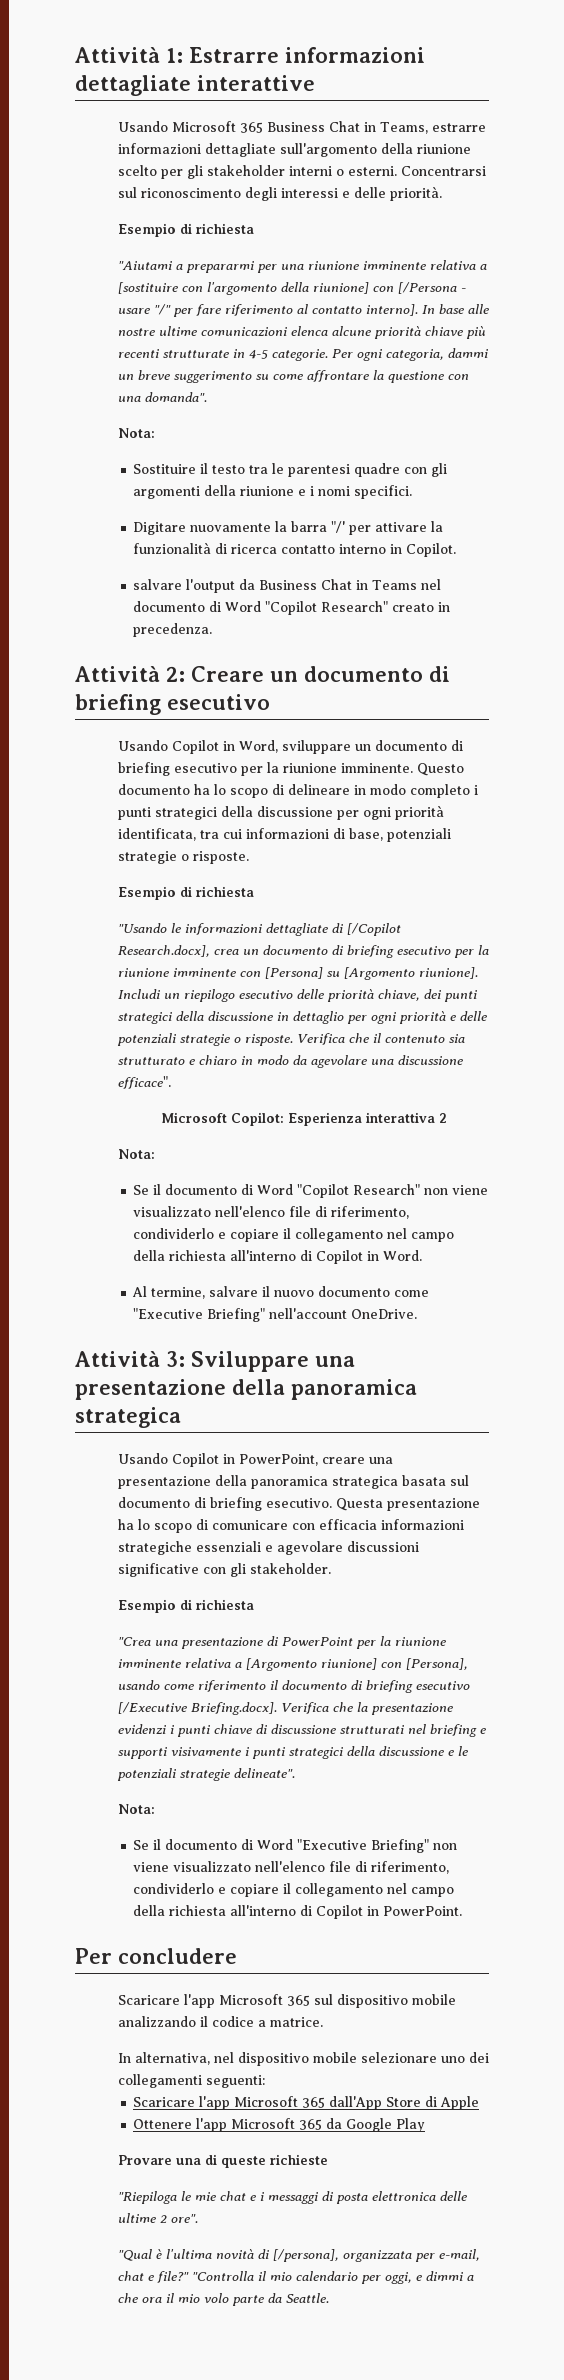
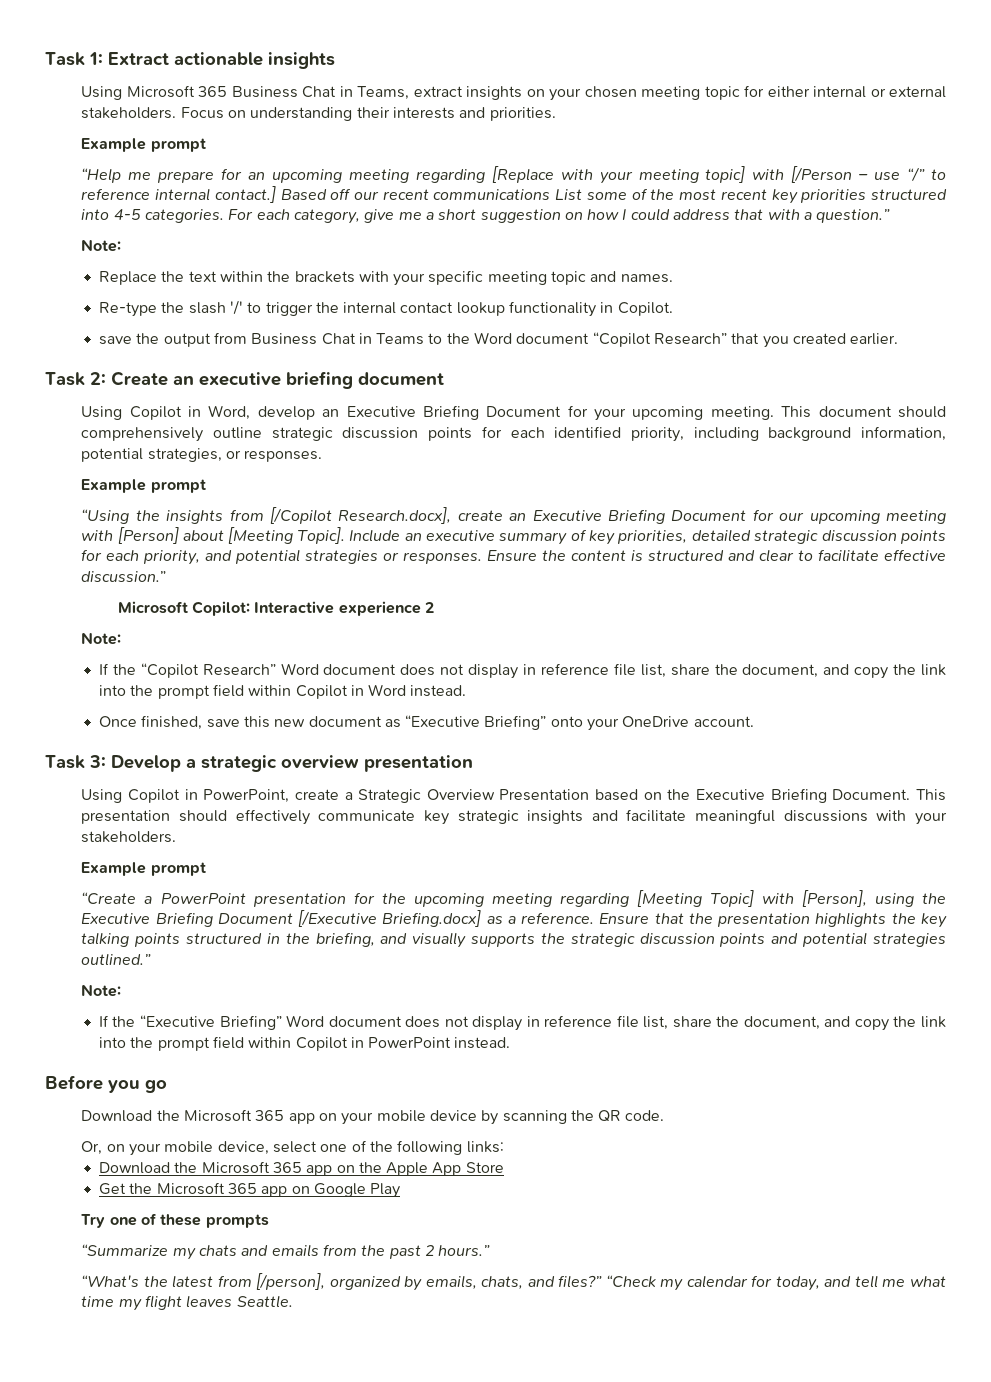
- Attività 1: Estrarre informazioni dettagliate interattive
- Usando Microsoft 365 Business Chat in Teams, estrarre informazioni dettagliate sull'argomento della riunione scelto per gli stakeholder interni o esterni. Concentrarsi sul riconoscimento degli interessi e delle priorità.
- Esempio di richiesta
- "Aiutami a prepararmi per una riunione imminente relativa a [sostituire con l'argomento della riunione] con [/Persona - usare "/" per fare riferimento al contatto interno]. In base alle nostre ultime comunicazioni elenca alcune priorità chiave più recenti strutturate in 4-5 categorie. Per ogni categoria, dammi un breve suggerimento su come affrontare la questione con una domanda".
- Nota:
- Sostituire il testo tra le parentesi quadre con gli argomenti della riunione e i nomi specifici.
- Digitare nuovamente la barra "/' per attivare la funzionalità di ricerca contatto interno in Copilot.
- salvare l'output da Business Chat in Teams nel documento di Word "Copilot Research" creato in precedenza.
- Attività 2: Creare un documento di briefing esecutivo
- Usando Copilot in Word, sviluppare un documento di briefing esecutivo per la riunione imminente. Questo documento ha lo scopo di delineare in modo completo i punti strategici della discussione per ogni priorità identificata, tra cui informazioni di base, potenziali strategie o risposte.
- Esempio di richiesta
- "Usando le informazioni dettagliate di [/Copilot Research.docx], crea un documento di briefing esecutivo per la riunione imminente con [Persona] su [Argomento riunione]. Includi un riepilogo esecutivo delle priorità chiave, dei punti strategici della discussione in dettaglio per ogni priorità e delle potenziali strategie o risposte. Verifica che il contenuto sia strutturato e chiaro in modo da agevolare una discussione efficace".
+ Task 1: Extract actionable insights
+ Using Microsoft 365 Business Chat in Teams, extract insights on your chosen meeting topic for either internal or external stakeholders. Focus on understanding their interests and priorities.
+ Example prompt
+ “Help me prepare for an upcoming meeting regarding [Replace with your meeting topic] with [/Person – use “/” to reference internal contact.] Based off our recent communications List some of the most recent key priorities structured into 4-5 categories. For each category, give me a short suggestion on how I could address that with a question.”
+ Note:
+ Replace the text within the brackets with your specific meeting topic and names.
+ Re-type the slash '/' to trigger the internal contact lookup functionality in Copilot.
+ save the output from Business Chat in Teams to the Word document “Copilot Research” that you created earlier.
+ Task 2: Create an executive briefing document
+ Using Copilot in Word, develop an Executive Briefing Document for your upcoming meeting. This document should comprehensively outline strategic discussion points for each identified priority, including background information, potential strategies, or responses.
+ Example prompt
+ “Using the insights from [/Copilot Research.docx], create an Executive Briefing Document for our upcoming meeting with [Person] about [Meeting Topic]. Include an executive summary of key priorities, detailed strategic discussion points for each priority, and potential strategies or responses. Ensure the content is structured and clear to facilitate effective discussion.”
- Microsoft Copilot: Esperienza interattiva 2
- Nota:
- Se il documento di Word "Copilot Research" non viene visualizzato nell'elenco file di riferimento, condividerlo e copiare il collegamento nel campo della richiesta all'interno di Copilot in Word.
- Al termine, salvare il nuovo documento come "Executive Briefing" nell'account OneDrive.
- Attività 3: Sviluppare una presentazione della panoramica strategica
- Usando Copilot in PowerPoint, creare una presentazione della panoramica strategica basata sul documento di briefing esecutivo. Questa presentazione ha lo scopo di comunicare con efficacia informazioni strategiche essenziali e agevolare discussioni significative con gli stakeholder.
- Esempio di richiesta
- "Crea una presentazione di PowerPoint per la riunione imminente relativa a [Argomento riunione] con [Persona], usando come riferimento il documento di briefing esecutivo [/Executive Briefing.docx]. Verifica che la presentazione evidenzi i punti chiave di discussione strutturati nel briefing e supporti visivamente i punti strategici della discussione e le potenziali strategie delineate".
- Nota:
- Se il documento di Word "Executive Briefing" non viene visualizzato nell'elenco file di riferimento, condividerlo e copiare il collegamento nel campo della richiesta all'interno di Copilot in PowerPoint.
- Per concludere
- Scaricare l'app Microsoft 365 sul dispositivo mobile analizzando il codice a matrice.
- In alternativa, nel dispositivo mobile selezionare uno dei collegamenti seguenti:
- Scaricare l'app Microsoft 365 dall'App Store di Apple
- Ottenere l'app Microsoft 365 da Google Play
- Provare una di queste richieste
- "Riepiloga le mie chat e i messaggi di posta elettronica delle ultime 2 ore".
- "Qual è l'ultima novità di [/persona], organizzata per e-mail, chat e file?" "Controlla il mio calendario per oggi, e dimmi a che ora il mio volo parte da Seattle.
+ Microsoft Copilot: Interactive experience 2
+ Note:
+ If the “Copilot Research” Word document does not display in reference file list, share the document, and copy the link into the prompt field within Copilot in Word instead.
+ Once finished, save this new document as “Executive Briefing” onto your OneDrive account.
+ Task 3: Develop a strategic overview presentation
+ Using Copilot in PowerPoint, create a Strategic Overview Presentation based on the Executive Briefing Document. This presentation should effectively communicate key strategic insights and facilitate meaningful discussions with your stakeholders.
+ Example prompt
+ “Create a PowerPoint presentation for the upcoming meeting regarding [Meeting Topic] with [Person], using the Executive Briefing Document [/Executive Briefing.docx] as a reference. Ensure that the presentation highlights the key talking points structured in the briefing, and visually supports the strategic discussion points and potential strategies outlined.”
+ Note:
+ If the “Executive Briefing” Word document does not display in reference file list, share the document, and copy the link into the prompt field within Copilot in PowerPoint instead.
+ Before you go
+ Download the Microsoft 365 app on your mobile device by scanning the QR code.
+ Or, on your mobile device, select one of the following links:
+ Download the Microsoft 365 app on the Apple App Store
+ Get the Microsoft 365 app on Google Play
+ Try one of these prompts
+ “Summarize my chats and emails from the past 2 hours.”
+ “What's the latest from [/person], organized by emails, chats, and files?” “Check my calendar for today, and tell me what time my flight leaves Seattle.

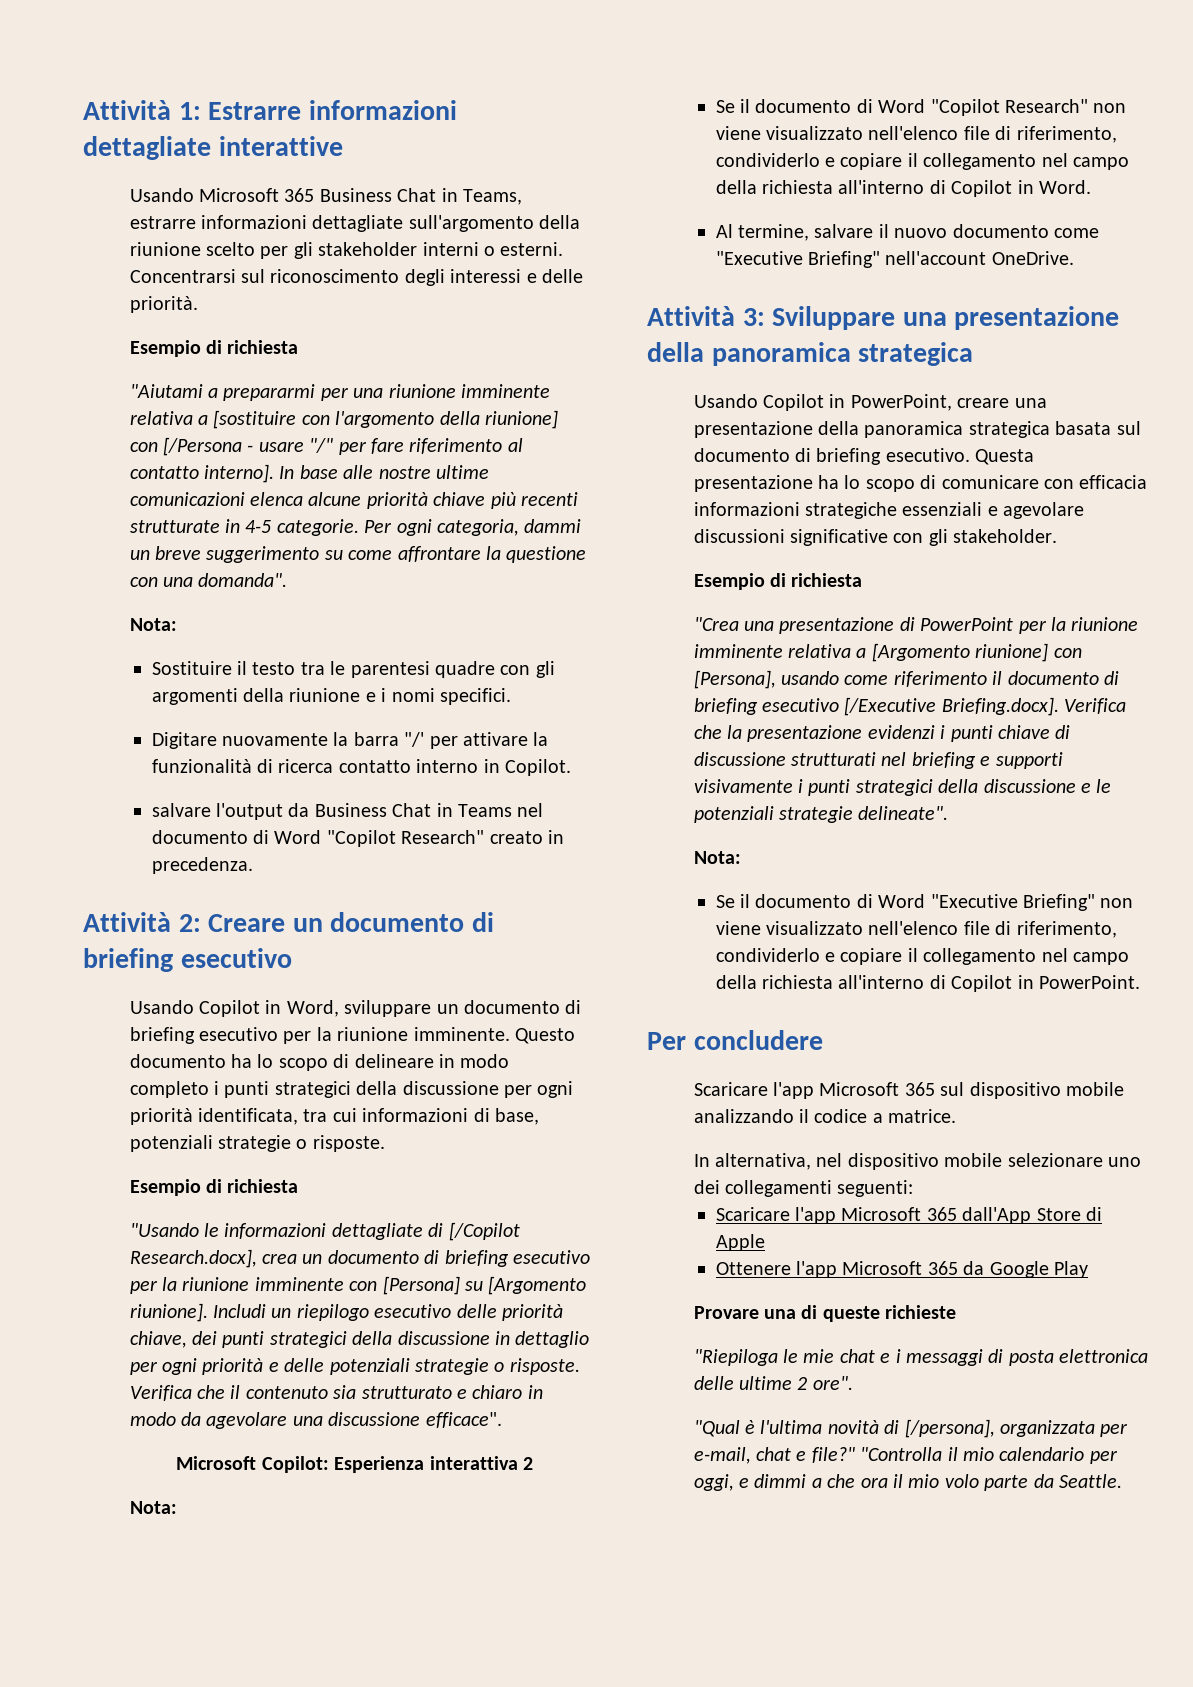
- Task 1: Extract actionable insights
- Using Microsoft 365 Business Chat in Teams, extract insights on your chosen meeting topic for either internal or external stakeholders. Focus on understanding their interests and priorities.
- Example prompt
- “Help me prepare for an upcoming meeting regarding [Replace with your meeting topic] with [/Person – use “/” to reference internal contact.] Based off our recent communications List some of the most recent key priorities structured into 4-5 categories. For each category, give me a short suggestion on how I could address that with a question.”
- Note:
- Replace the text within the brackets with your specific meeting topic and names.
- Re-type the slash '/' to trigger the internal contact lookup functionality in Copilot.
- save the output from Business Chat in Teams to the Word document “Copilot Research” that you created earlier.
- Task 2: Create an executive briefing document
- Using Copilot in Word, develop an Executive Briefing Document for your upcoming meeting. This document should comprehensively outline strategic discussion points for each identified priority, including background information, potential strategies, or responses.
- Example prompt
- “Using the insights from [/Copilot Research.docx], create an Executive Briefing Document for our upcoming meeting with [Person] about [Meeting Topic]. Include an executive summary of key priorities, detailed strategic discussion points for each priority, and potential strategies or responses. Ensure the content is structured and clear to facilitate effective discussion.”
+ Attività 1: Estrarre informazioni dettagliate interattive
+ Usando Microsoft 365 Business Chat in Teams, estrarre informazioni dettagliate sull'argomento della riunione scelto per gli stakeholder interni o esterni. Concentrarsi sul riconoscimento degli interessi e delle priorità.
+ Esempio di richiesta
+ "Aiutami a prepararmi per una riunione imminente relativa a [sostituire con l'argomento della riunione] con [/Persona - usare "/" per fare riferimento al contatto interno]. In base alle nostre ultime comunicazioni elenca alcune priorità chiave più recenti strutturate in 4-5 categorie. Per ogni categoria, dammi un breve suggerimento su come affrontare la questione con una domanda".
+ Nota:
+ Sostituire il testo tra le parentesi quadre con gli argomenti della riunione e i nomi specifici.
+ Digitare nuovamente la barra "/' per attivare la funzionalità di ricerca contatto interno in Copilot.
+ salvare l'output da Business Chat in Teams nel documento di Word "Copilot Research" creato in precedenza.
+ Attività 2: Creare un documento di briefing esecutivo
+ Usando Copilot in Word, sviluppare un documento di briefing esecutivo per la riunione imminente. Questo documento ha lo scopo di delineare in modo completo i punti strategici della discussione per ogni priorità identificata, tra cui informazioni di base, potenziali strategie o risposte.
+ Esempio di richiesta
+ "Usando le informazioni dettagliate di [/Copilot Research.docx], crea un documento di briefing esecutivo per la riunione imminente con [Persona] su [Argomento riunione]. Includi un riepilogo esecutivo delle priorità chiave, dei punti strategici della discussione in dettaglio per ogni priorità e delle potenziali strategie o risposte. Verifica che il contenuto sia strutturato e chiaro in modo da agevolare una discussione efficace".
- Microsoft Copilot: Interactive experience 2
- Note:
- If the “Copilot Research” Word document does not display in reference file list, share the document, and copy the link into the prompt field within Copilot in Word instead.
- Once finished, save this new document as “Executive Briefing” onto your OneDrive account.
- Task 3: Develop a strategic overview presentation
- Using Copilot in PowerPoint, create a Strategic Overview Presentation based on the Executive Briefing Document. This presentation should effectively communicate key strategic insights and facilitate meaningful discussions with your stakeholders.
- Example prompt
- “Create a PowerPoint presentation for the upcoming meeting regarding [Meeting Topic] with [Person], using the Executive Briefing Document [/Executive Briefing.docx] as a reference. Ensure that the presentation highlights the key talking points structured in the briefing, and visually supports the strategic discussion points and potential strategies outlined.”
- Note:
- If the “Executive Briefing” Word document does not display in reference file list, share the document, and copy the link into the prompt field within Copilot in PowerPoint instead.
- Before you go
- Download the Microsoft 365 app on your mobile device by scanning the QR code.
- Or, on your mobile device, select one of the following links:
- Download the Microsoft 365 app on the Apple App Store
- Get the Microsoft 365 app on Google Play
- Try one of these prompts
- “Summarize my chats and emails from the past 2 hours.”
- “What's the latest from [/person], organized by emails, chats, and files?” “Check my calendar for today, and tell me what time my flight leaves Seattle.
+ Microsoft Copilot: Esperienza interattiva 2
+ Nota:
+ Se il documento di Word "Copilot Research" non viene visualizzato nell'elenco file di riferimento, condividerlo e copiare il collegamento nel campo della richiesta all'interno di Copilot in Word.
+ Al termine, salvare il nuovo documento come "Executive Briefing" nell'account OneDrive.
+ Attività 3: Sviluppare una presentazione della panoramica strategica
+ Usando Copilot in PowerPoint, creare una presentazione della panoramica strategica basata sul documento di briefing esecutivo. Questa presentazione ha lo scopo di comunicare con efficacia informazioni strategiche essenziali e agevolare discussioni significative con gli stakeholder.
+ Esempio di richiesta
+ "Crea una presentazione di PowerPoint per la riunione imminente relativa a [Argomento riunione] con [Persona], usando come riferimento il documento di briefing esecutivo [/Executive Briefing.docx]. Verifica che la presentazione evidenzi i punti chiave di discussione strutturati nel briefing e supporti visivamente i punti strategici della discussione e le potenziali strategie delineate".
+ Nota:
+ Se il documento di Word "Executive Briefing" non viene visualizzato nell'elenco file di riferimento, condividerlo e copiare il collegamento nel campo della richiesta all'interno di Copilot in PowerPoint.
+ Per concludere
+ Scaricare l'app Microsoft 365 sul dispositivo mobile analizzando il codice a matrice.
+ In alternativa, nel dispositivo mobile selezionare uno dei collegamenti seguenti:
+ Scaricare l'app Microsoft 365 dall'App Store di Apple
+ Ottenere l'app Microsoft 365 da Google Play
+ Provare una di queste richieste
+ "Riepiloga le mie chat e i messaggi di posta elettronica delle ultime 2 ore".
+ "Qual è l'ultima novità di [/persona], organizzata per e-mail, chat e file?" "Controlla il mio calendario per oggi, e dimmi a che ora il mio volo parte da Seattle.

